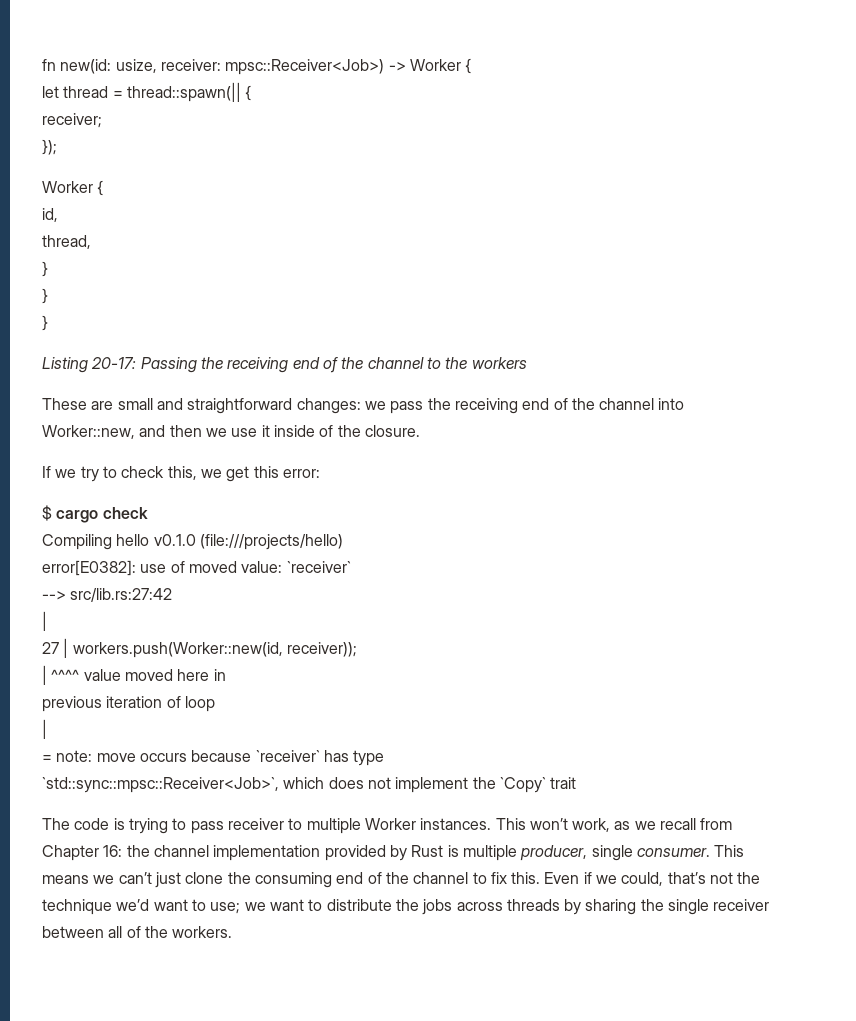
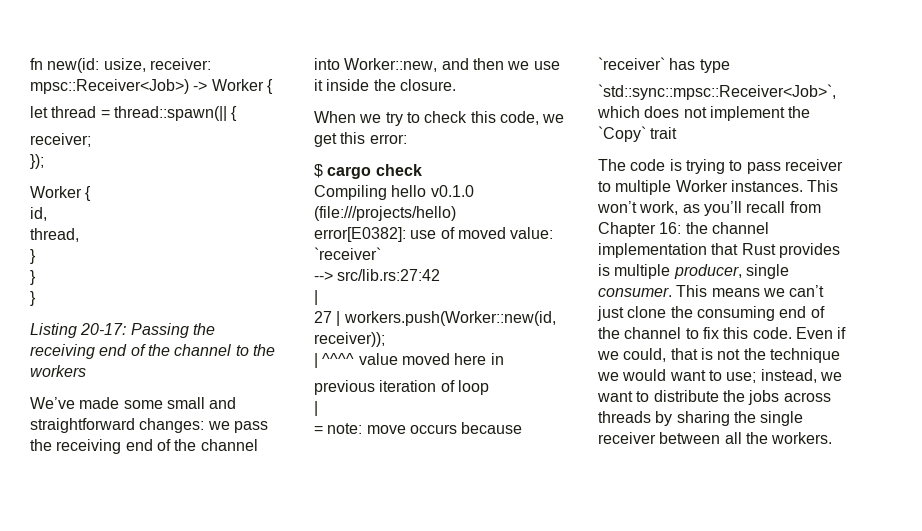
- These are small and straightforward changes: we pass the receiving end of the channel into Worker::new, and then we use it inside of the closure.
+ We’ve made some small and straightforward changes: we pass the receiving end of the channel into Worker::new, and then we use it inside the closure.
- If we try to check this, we get this error:
+ When we try to check this code, we get this error:
- This won’t work, as we recall from Chapter 16: the channel implementation provided by Rust is multiple producer, single consumer.
+ This won’t work, as you’ll recall from Chapter 16: the channel implementation that Rust provides is multiple producer, single consumer.
- This means we can’t just clone the consuming end of the channel to fix this.
+ This means we can’t just clone the consuming end of the channel to fix this code.
- Even if we could, that’s not the technique we’d want to use; we want to distribute the jobs across threads by sharing the single receiver between all of the workers.
+ Even if we could, that is not the technique we would want to use; instead, we want to distribute the jobs across threads by sharing the single receiver between all the workers.

